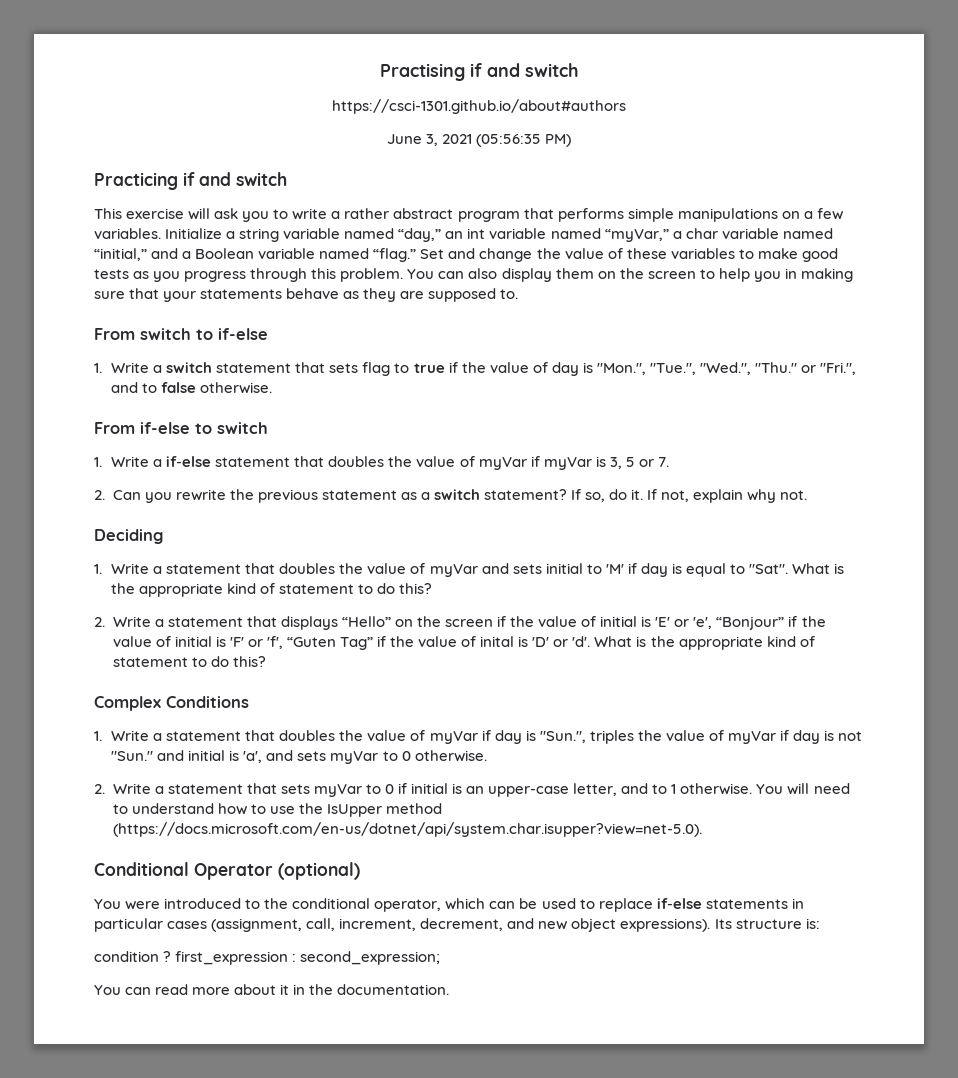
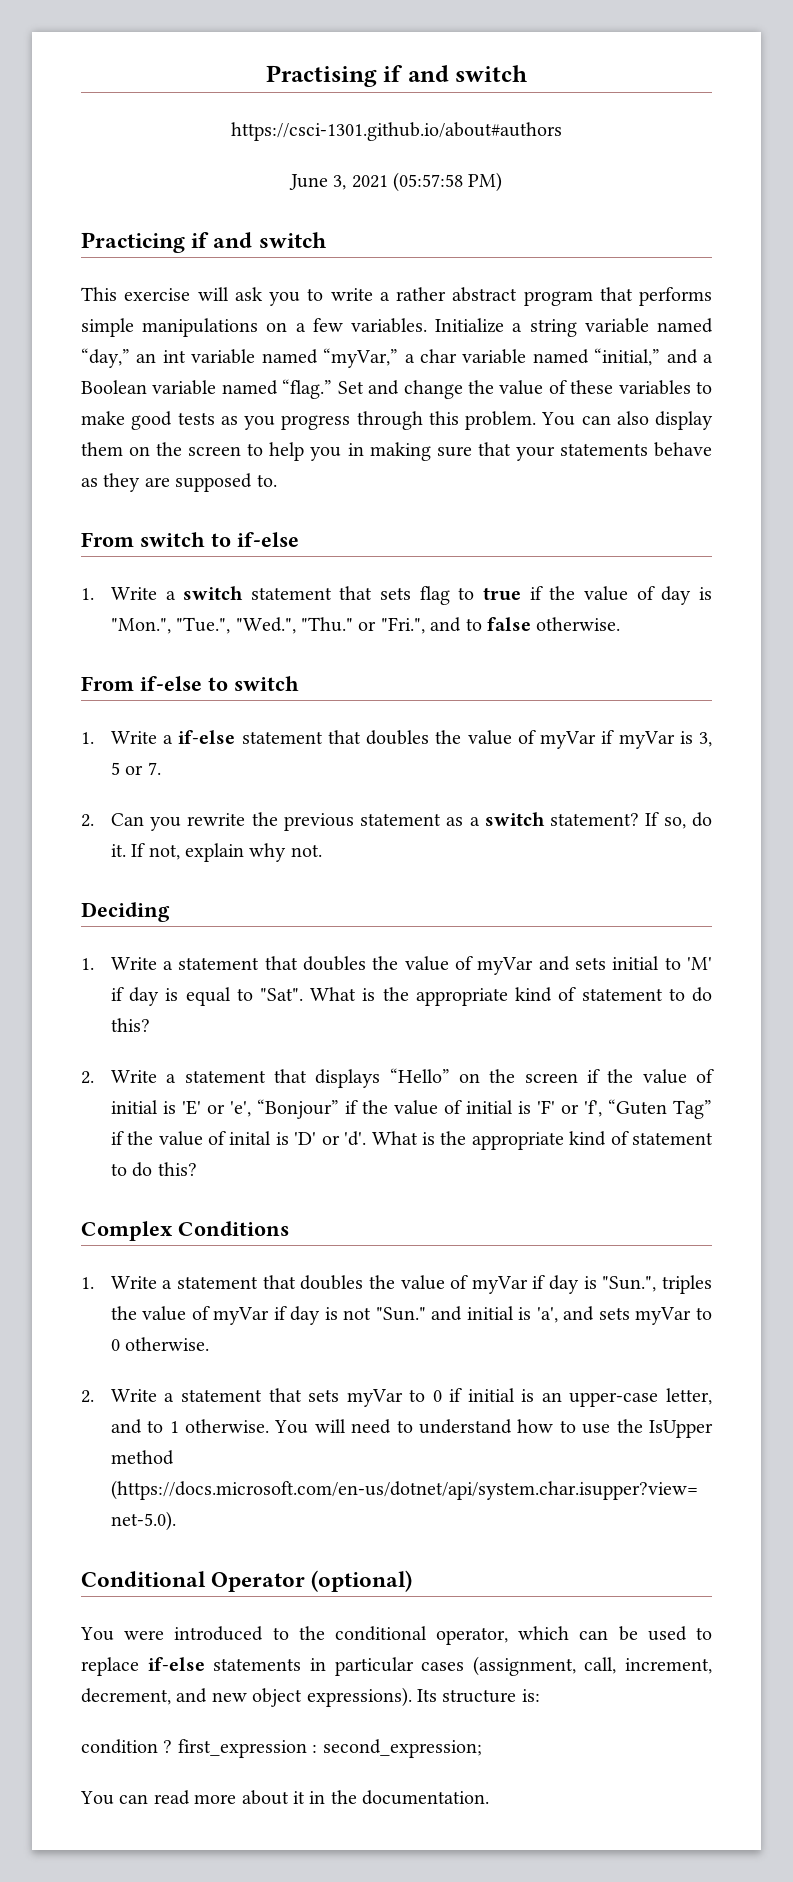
- June 3, 2021 (05:56:35 PM)
+ June 3, 2021 (05:57:58 PM)

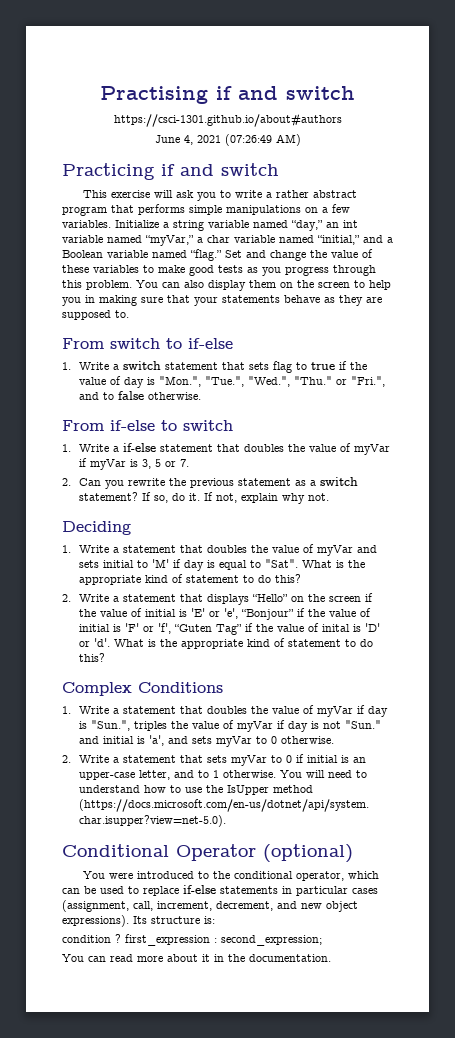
- June 3, 2021 (05:57:58 PM)
+ June 4, 2021 (07:26:49 AM)

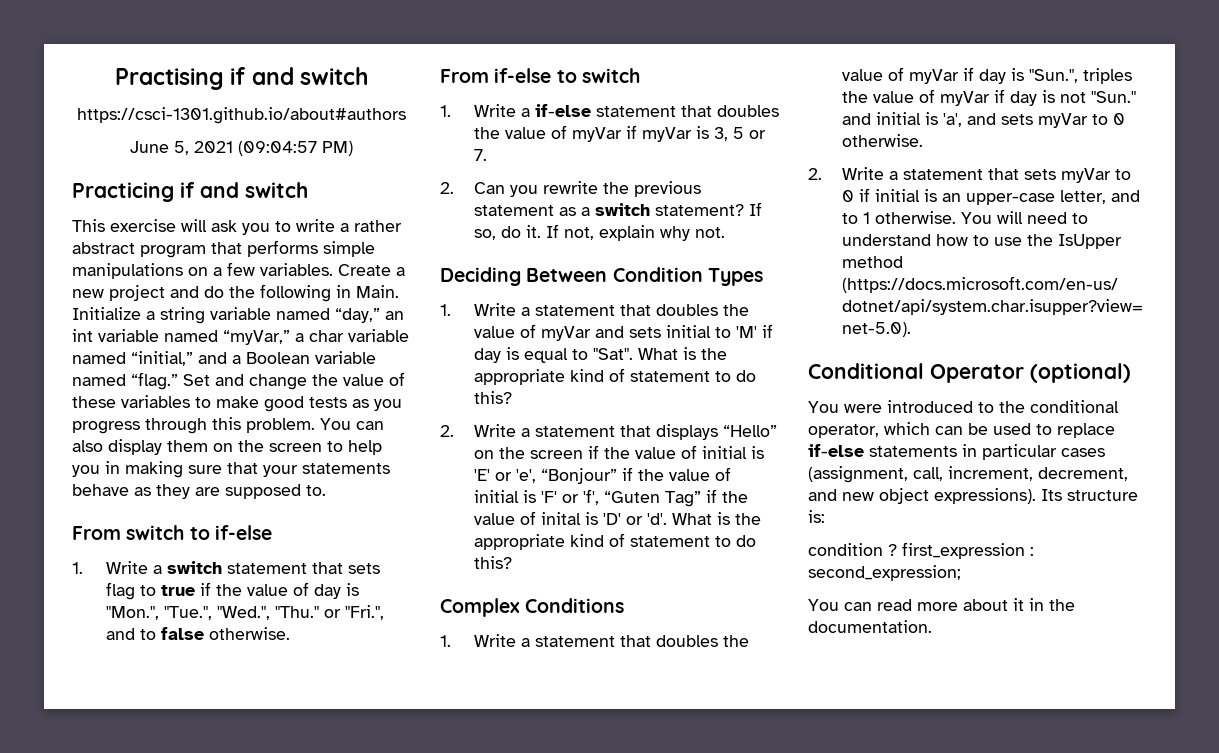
- June 4, 2021 (07:26:49 AM)
+ June 5, 2021 (09:04:57 PM)
+ Create a new project and do the following in Main.
- Deciding
+ Deciding Between Condition Types

